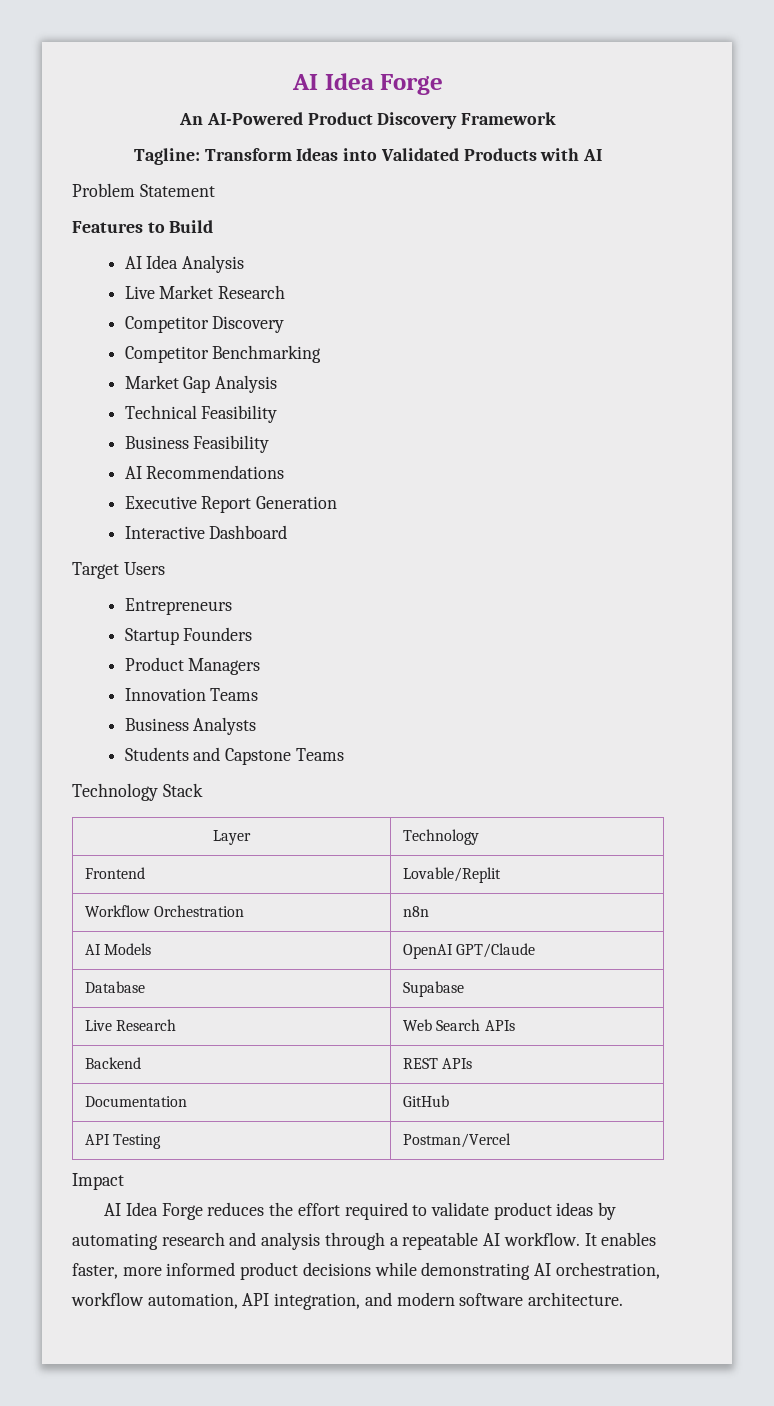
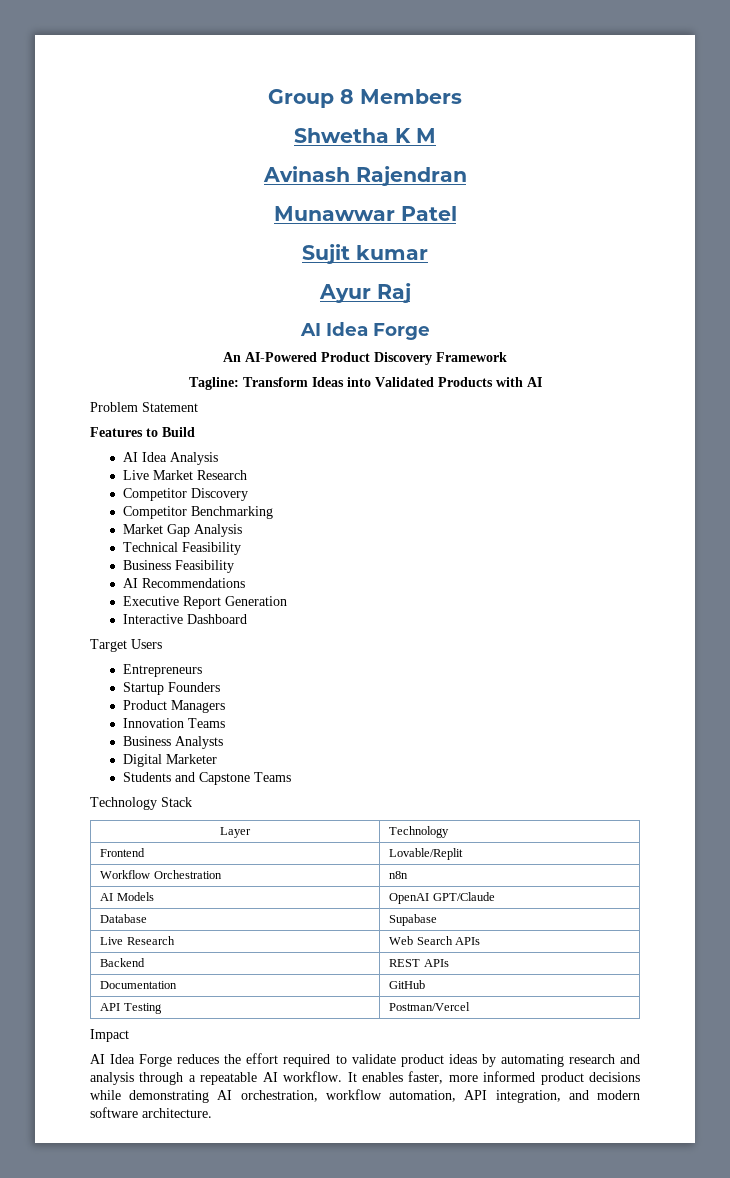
+ Group 8 Members
+ Shwetha K M
+ Avinash Rajendran
+ Munawwar Patel
+ Sujit kumar
+ Ayur Raj
+ Digital Marketer

